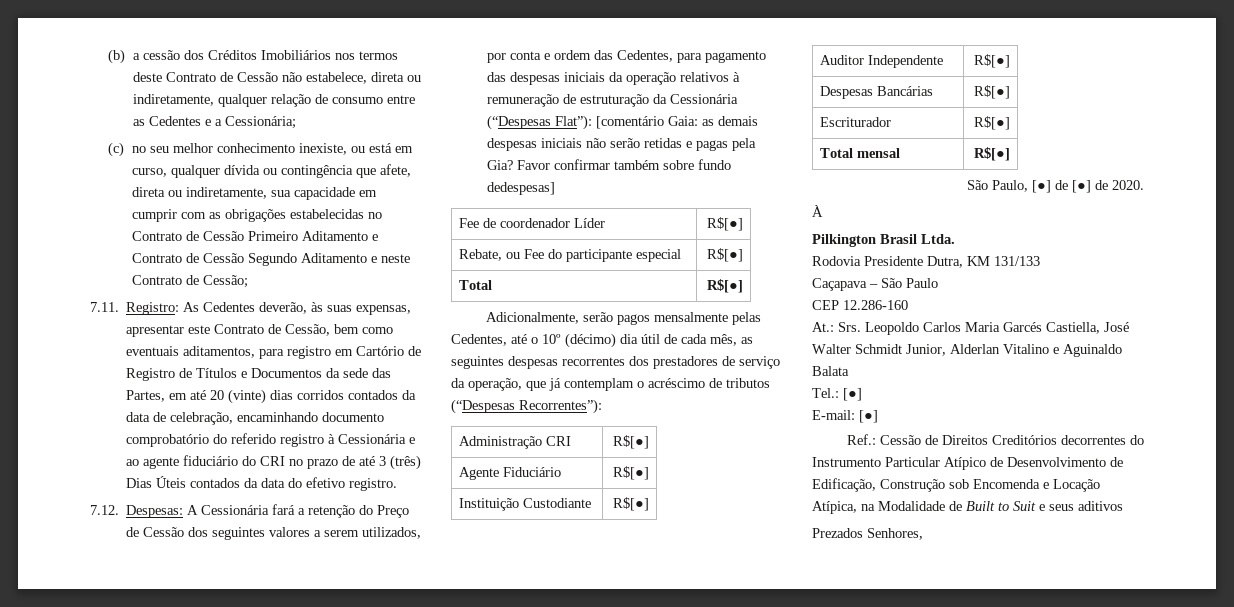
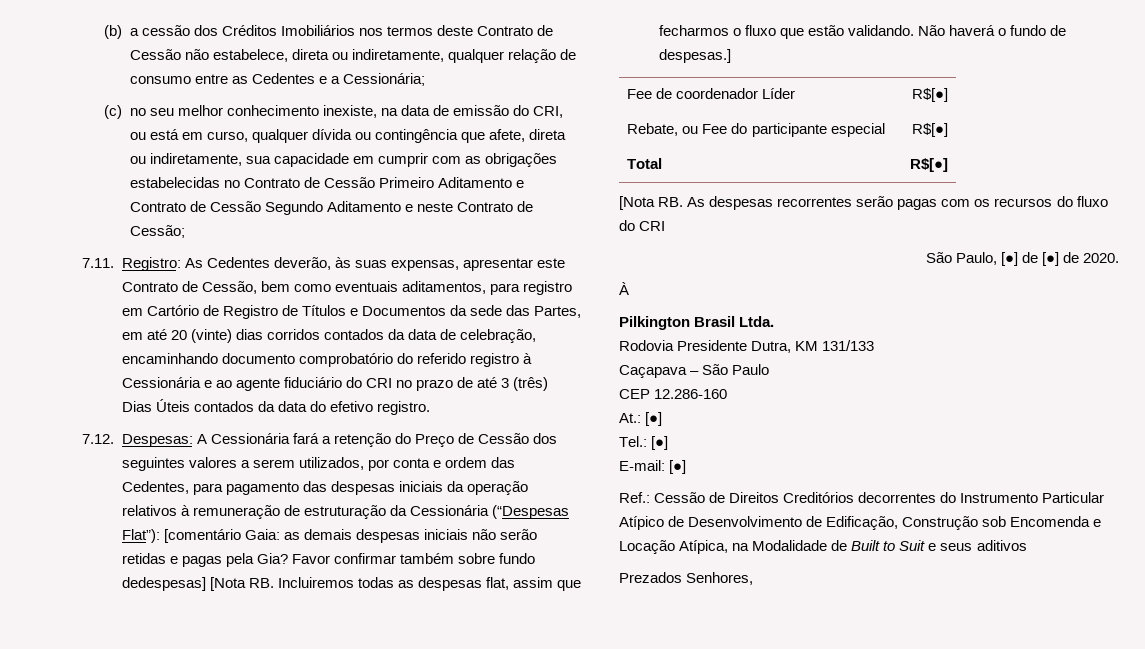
- (c) no seu melhor conhecimento inexiste, ou está em curso, qualquer dívida ou contingência que afete, direta ou indiretamente, sua capacidade em cumprir com as obrigações estabelecidas no Contrato de Cessão Primeiro Aditamento e Contrato de Cessão Segundo Aditamento e neste Contrato de Cessão;
+ (c) no seu melhor conhecimento inexiste, na data de emissão do CRI, ou está em curso, qualquer dívida ou contingência que afete, direta ou indiretamente, sua capacidade em cumprir com as obrigações estabelecidas no Contrato de Cessão Primeiro Aditamento e Contrato de Cessão Segundo Aditamento e neste Contrato de Cessão;
- Favor confirmar também sobre fundo dedespesas]
+ Favor confirmar também sobre fundo dedespesas] [Nota RB. Incluiremos todas as despesas flat, assim que fecharmos o fluxo que estão validando. Não haverá o fundo de despesas.]
- Adicionalmente, serão pagos mensalmente pelas Cedentes, até o 10º (décimo) dia útil de cada mês, as seguintes despesas recorrentes dos prestadores de serviço da operação, que já contemplam o acréscimo de tributos (“Despesas Recorrentes”):
- Administração CRI | R$[●]
- Agente Fiduciário | R$[●]
- Instituição Custodiante | R$[●]
- Auditor Independente | R$[●]
- Despesas Bancárias | R$[●]
- Escriturador | R$[●]
- Total mensal | R$[●]
+ [Nota RB. As despesas recorrentes serão pagas com os recursos do fluxo do CRI
- At.: Srs. Leopoldo Carlos Maria Garcés Castiella, José Walter Schmidt Junior, Alderlan Vitalino e Aguinaldo Balata
+ At.: [●]

